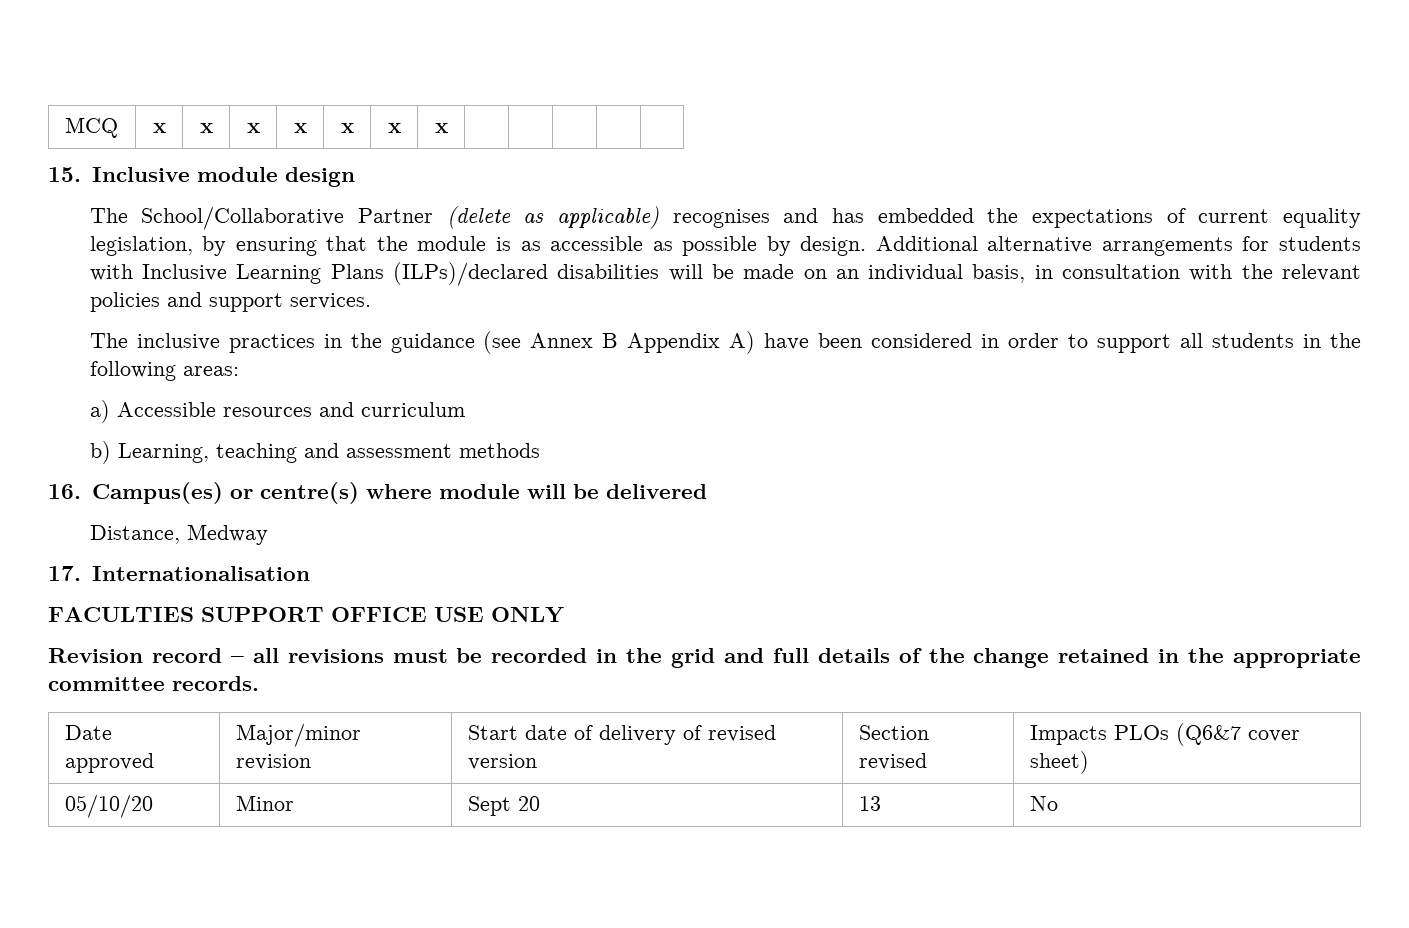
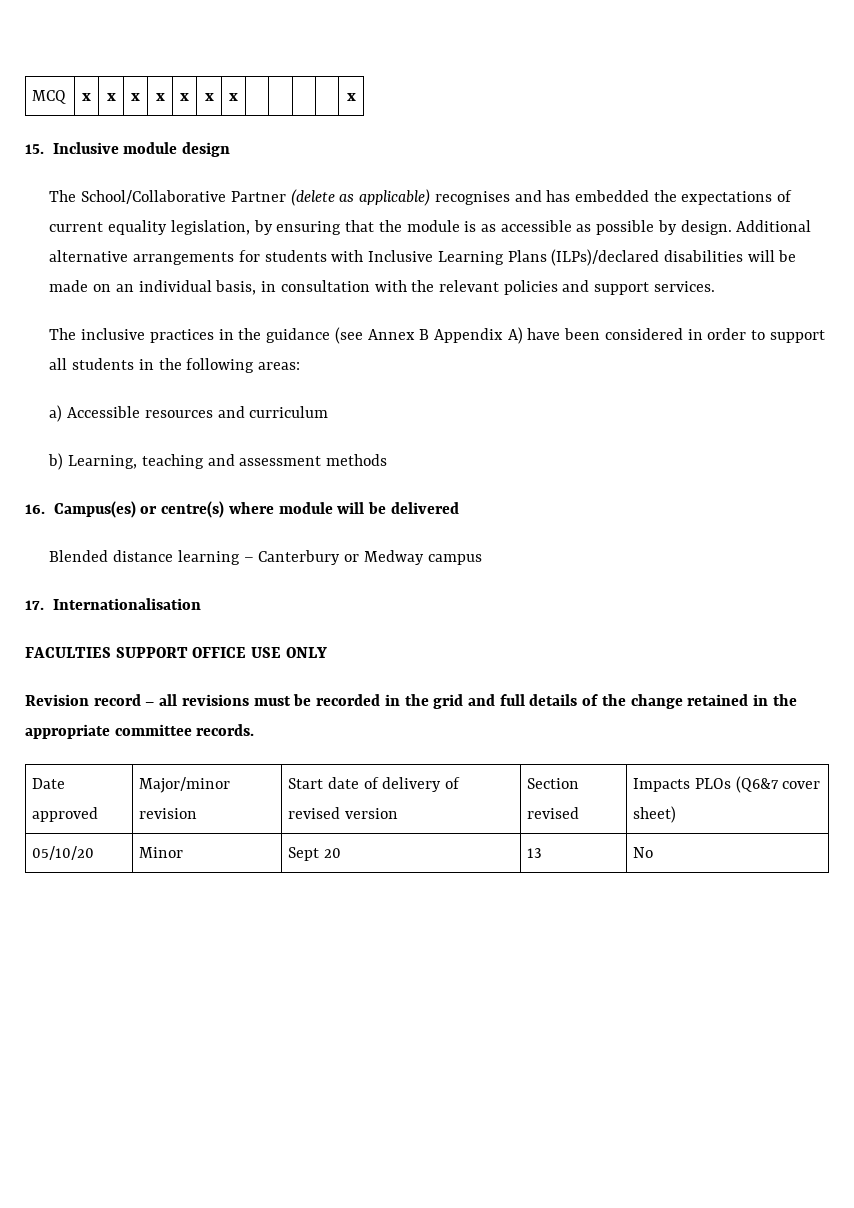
- MCQ | x | x | x | x | x | x | x | | | | |
+ MCQ | x | x | x | x | x | x | x | | | | | x
- Distance, Medway
+ Blended distance learning – Canterbury or Medway campus

